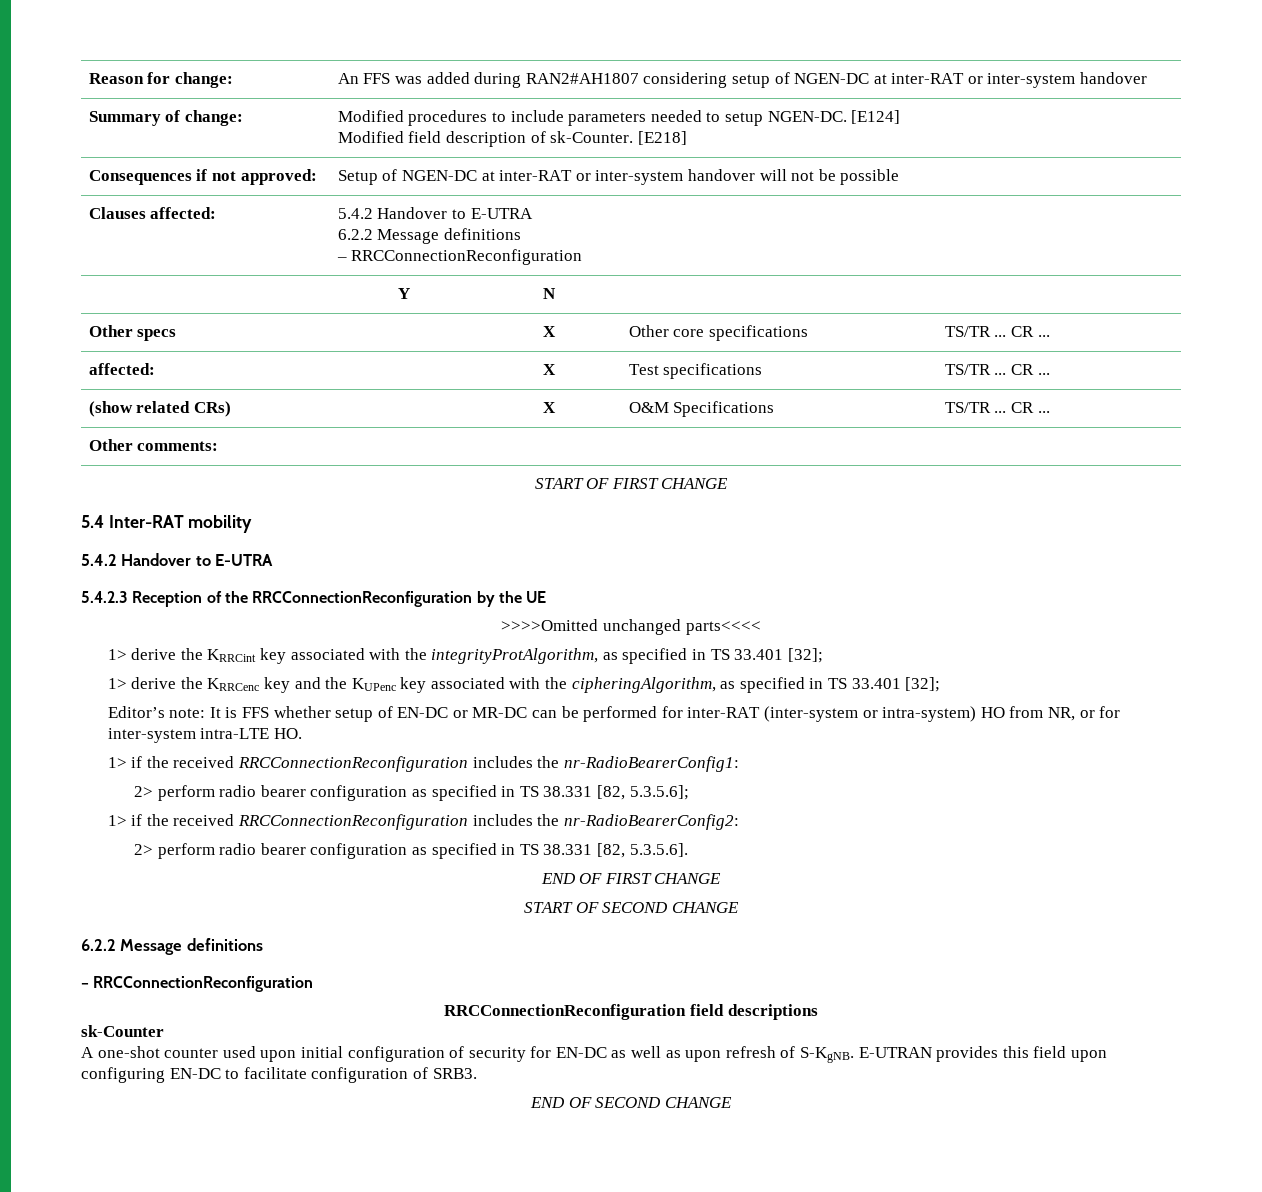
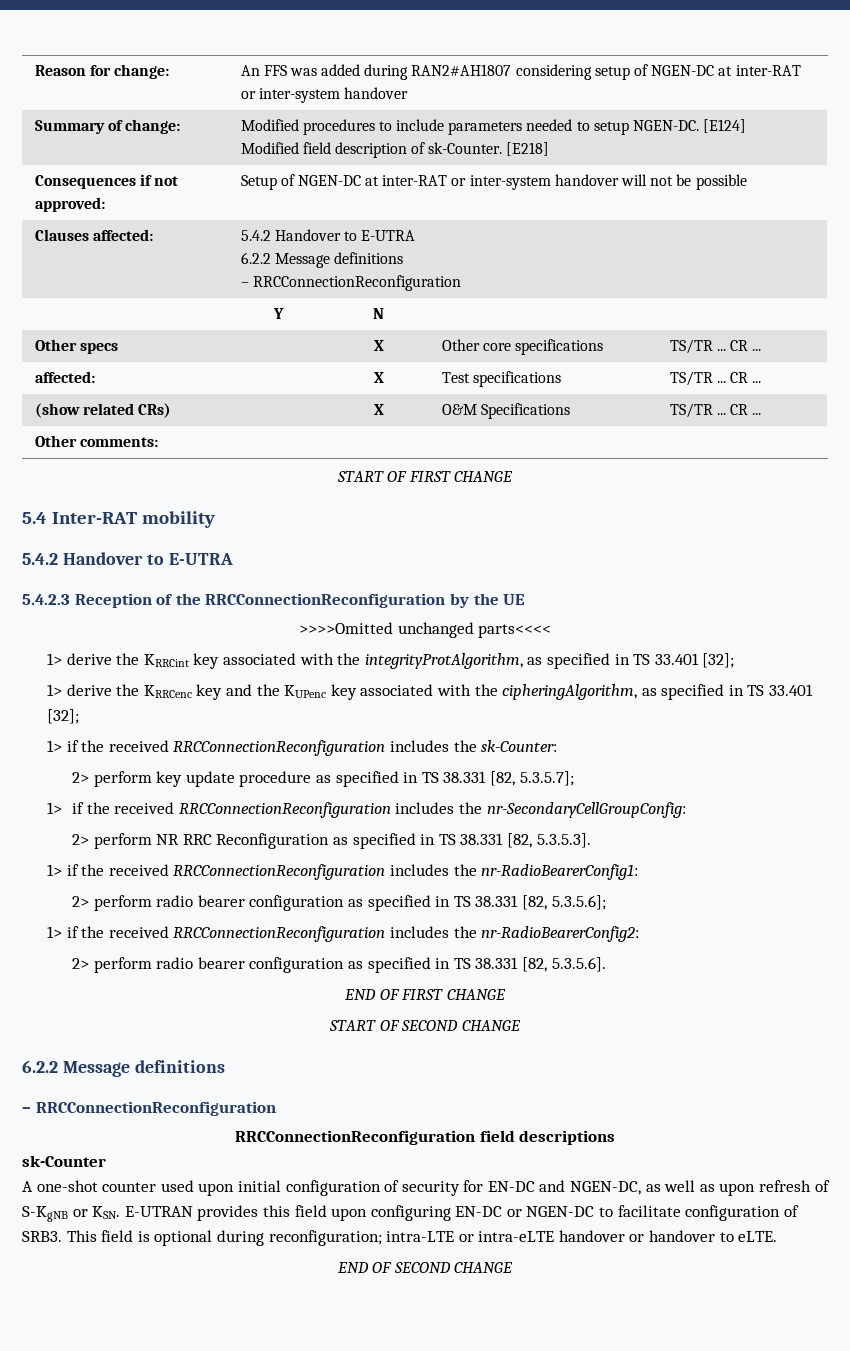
- Editor’s note: It is FFS whether setup of EN-DC or MR-DC can be performed for inter-RAT (inter-system or intra-system) HO from NR, or for inter-system intra-LTE HO.
+ 1> if the received RRCConnectionReconfiguration includes the sk-Counter:
+ 2> perform key update procedure as specified in TS 38.331 [82, 5.3.5.7];
+ 1> if the received RRCConnectionReconfiguration includes the nr-SecondaryCellGroupConfig:
+ 2> perform NR RRC Reconfiguration as specified in TS 38.331 [82, 5.3.5.3].
- A one-shot counter used upon initial configuration of security for EN-DC as well as upon refresh of S-KgNB. E-UTRAN provides this field upon configuring EN-DC to facilitate configuration of SRB3.
+ A one-shot counter used upon initial configuration of security for EN-DC and NGEN-DC, as well as upon refresh of S-KgNB or KSN. E-UTRAN provides this field upon configuring EN-DC or NGEN-DC to facilitate configuration of SRB3. This field is optional during reconfiguration; intra-LTE or intra-eLTE handover or handover to eLTE.

